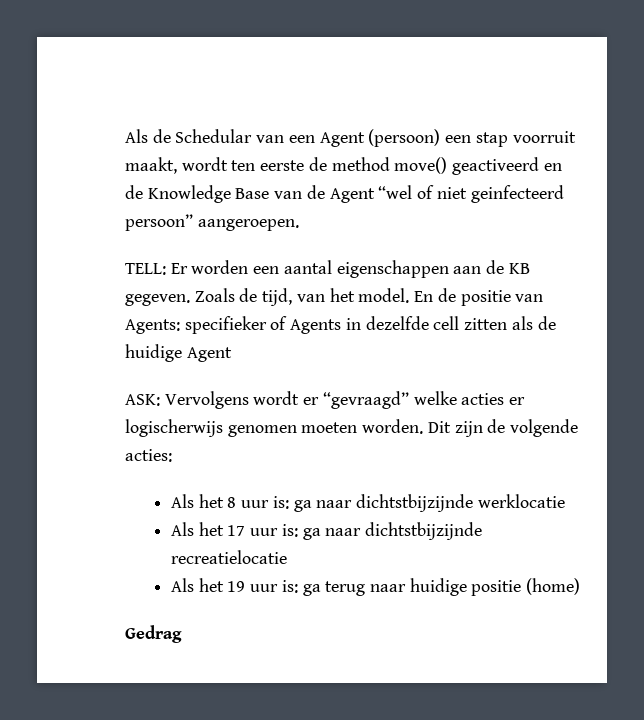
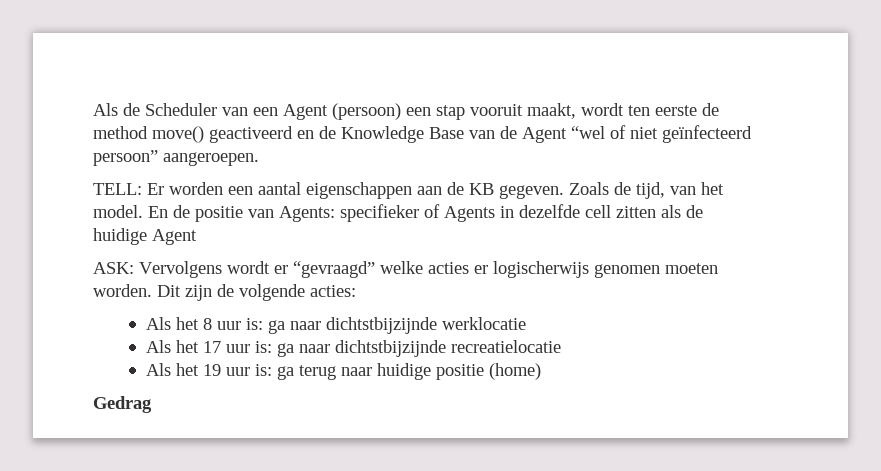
- Als de Schedular van een Agent (persoon) een stap voorruit maakt, wordt ten eerste de method move() geactiveerd en de Knowledge Base van de Agent “wel of niet geinfecteerd persoon” aangeroepen.
+ Als de Scheduler van een Agent (persoon) een stap vooruit maakt, wordt ten eerste de method move() geactiveerd en de Knowledge Base van de Agent “wel of niet geïnfecteerd persoon” aangeroepen.

